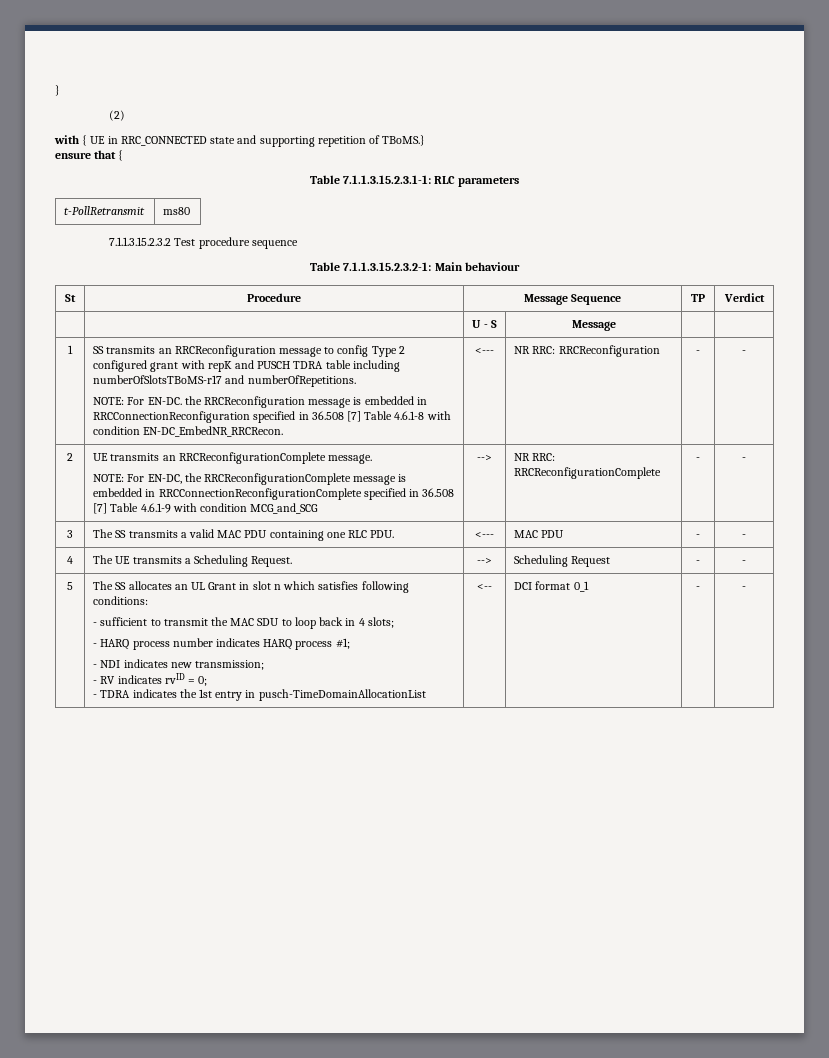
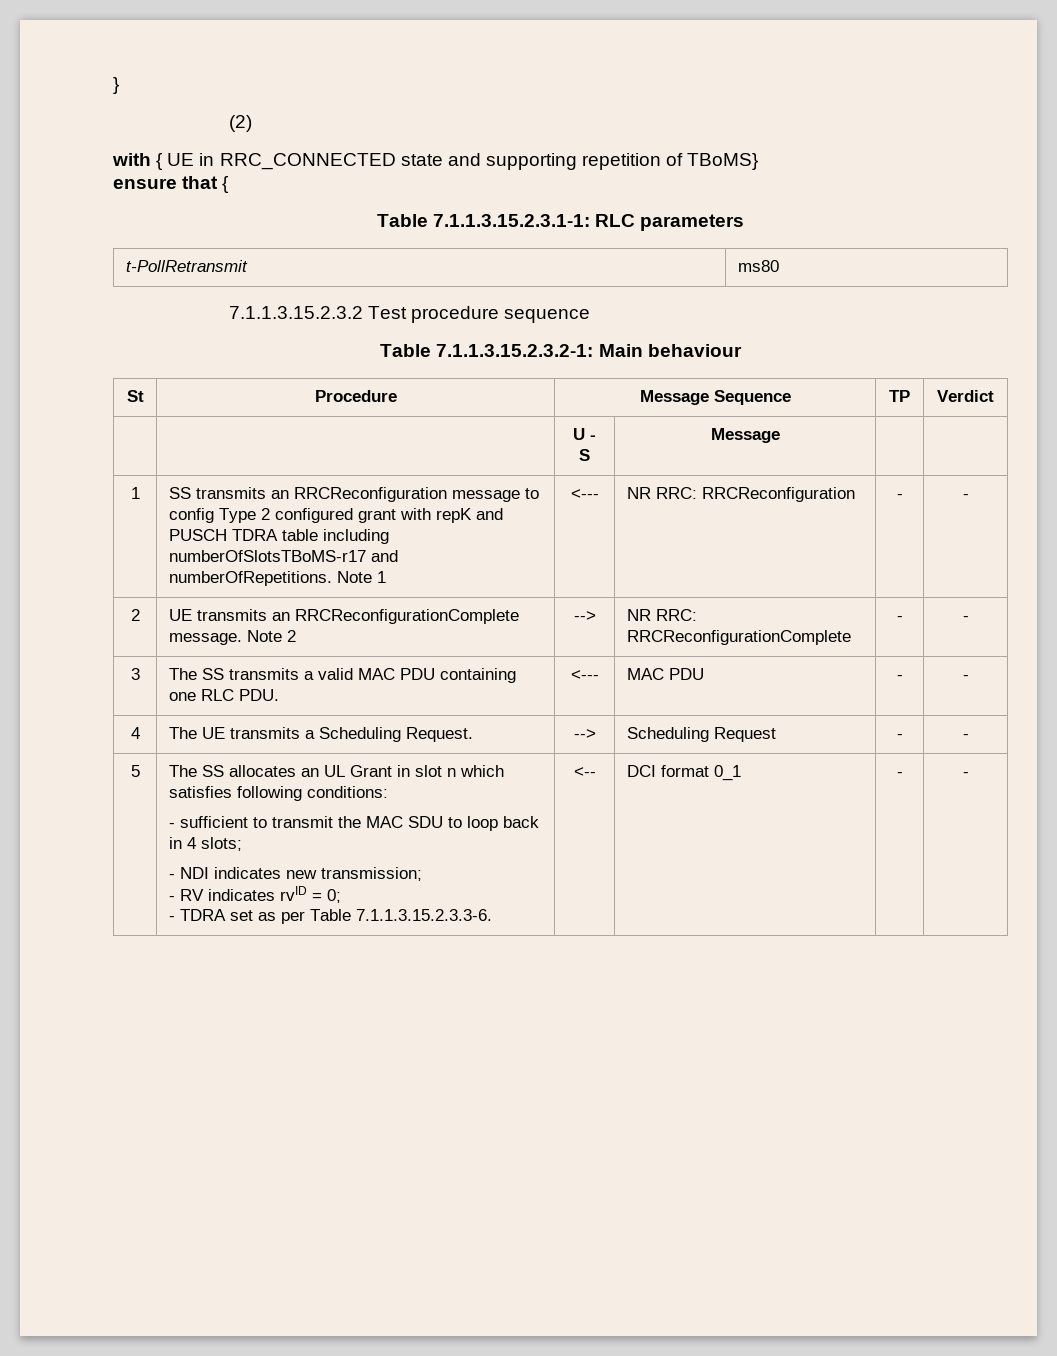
- with { UE in RRC_CONNECTED state and supporting repetition of TBoMS.}
+ with { UE in RRC_CONNECTED state and supporting repetition of TBoMS}
- SS transmits an RRCReconfiguration message to config Type 2 configured grant with repK and PUSCH TDRA table including numberOfSlotsTBoMS-r17 and numberOfRepetitions.
- NOTE: For EN-DC. the RRCReconfiguration message is embedded in RRCConnectionReconfiguration specified in 36.508 [7] Table 4.6.1-8 with condition EN-DC_EmbedNR_RRCRecon.
+ SS transmits an RRCReconfiguration message to config Type 2 configured grant with repK and PUSCH TDRA table including numberOfSlotsTBoMS-r17 and numberOfRepetitions. Note 1
- 2 | UE transmits an RRCReconfigurationComplete message.
- NOTE: For EN-DC, the RRCReconfigurationComplete message is embedded in RRCConnectionReconfigurationComplete specified in 36.508 [7] Table 4.6.1-9 with condition MCG_and_SCG | --> | NR RRC: RRCReconfigurationComplete | - | -
+ 2 | UE transmits an RRCReconfigurationComplete message. Note 2 | --> | NR RRC: RRCReconfigurationComplete | - | -
- - HARQ process number indicates HARQ process #1;
- - TDRA indicates the 1st entry in pusch-TimeDomainAllocationList
+ - TDRA set as per Table 7.1.1.3.15.2.3.3-6.

